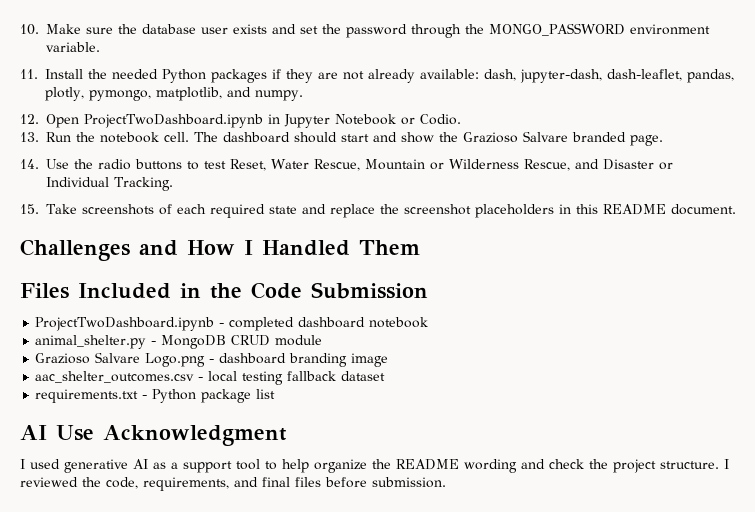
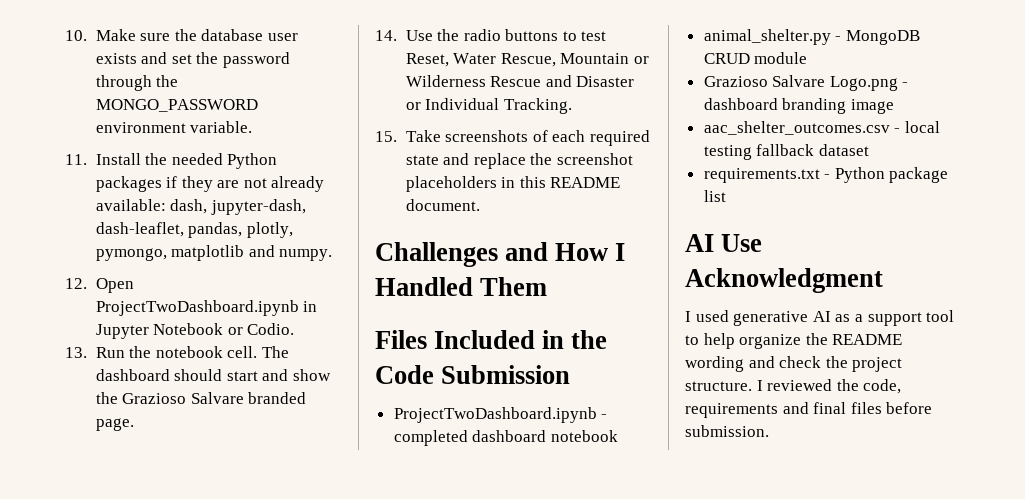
- 11. Install the needed Python packages if they are not already available: dash, jupyter-dash, dash-leaflet, pandas, plotly, pymongo, matplotlib, and numpy.
+ 11. Install the needed Python packages if they are not already available: dash, jupyter-dash, dash-leaflet, pandas, plotly, pymongo, matplotlib and numpy.
- 14. Use the radio buttons to test Reset, Water Rescue, Mountain or Wilderness Rescue, and Disaster or Individual Tracking.
+ 14. Use the radio buttons to test Reset, Water Rescue, Mountain or Wilderness Rescue and Disaster or Individual Tracking.
- I reviewed the code, requirements, and final files before submission.
+ I reviewed the code, requirements and final files before submission.

